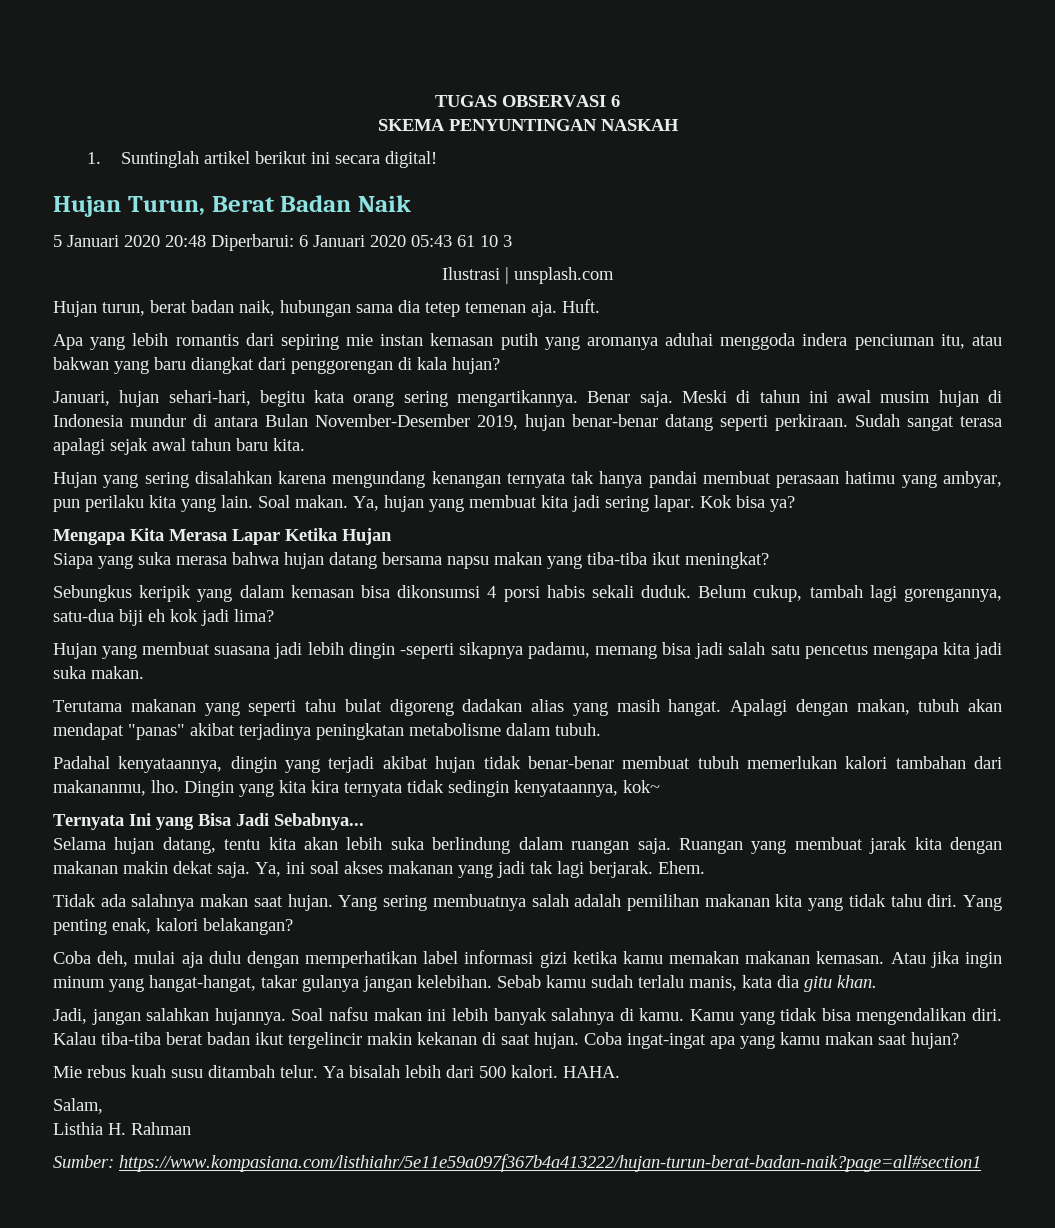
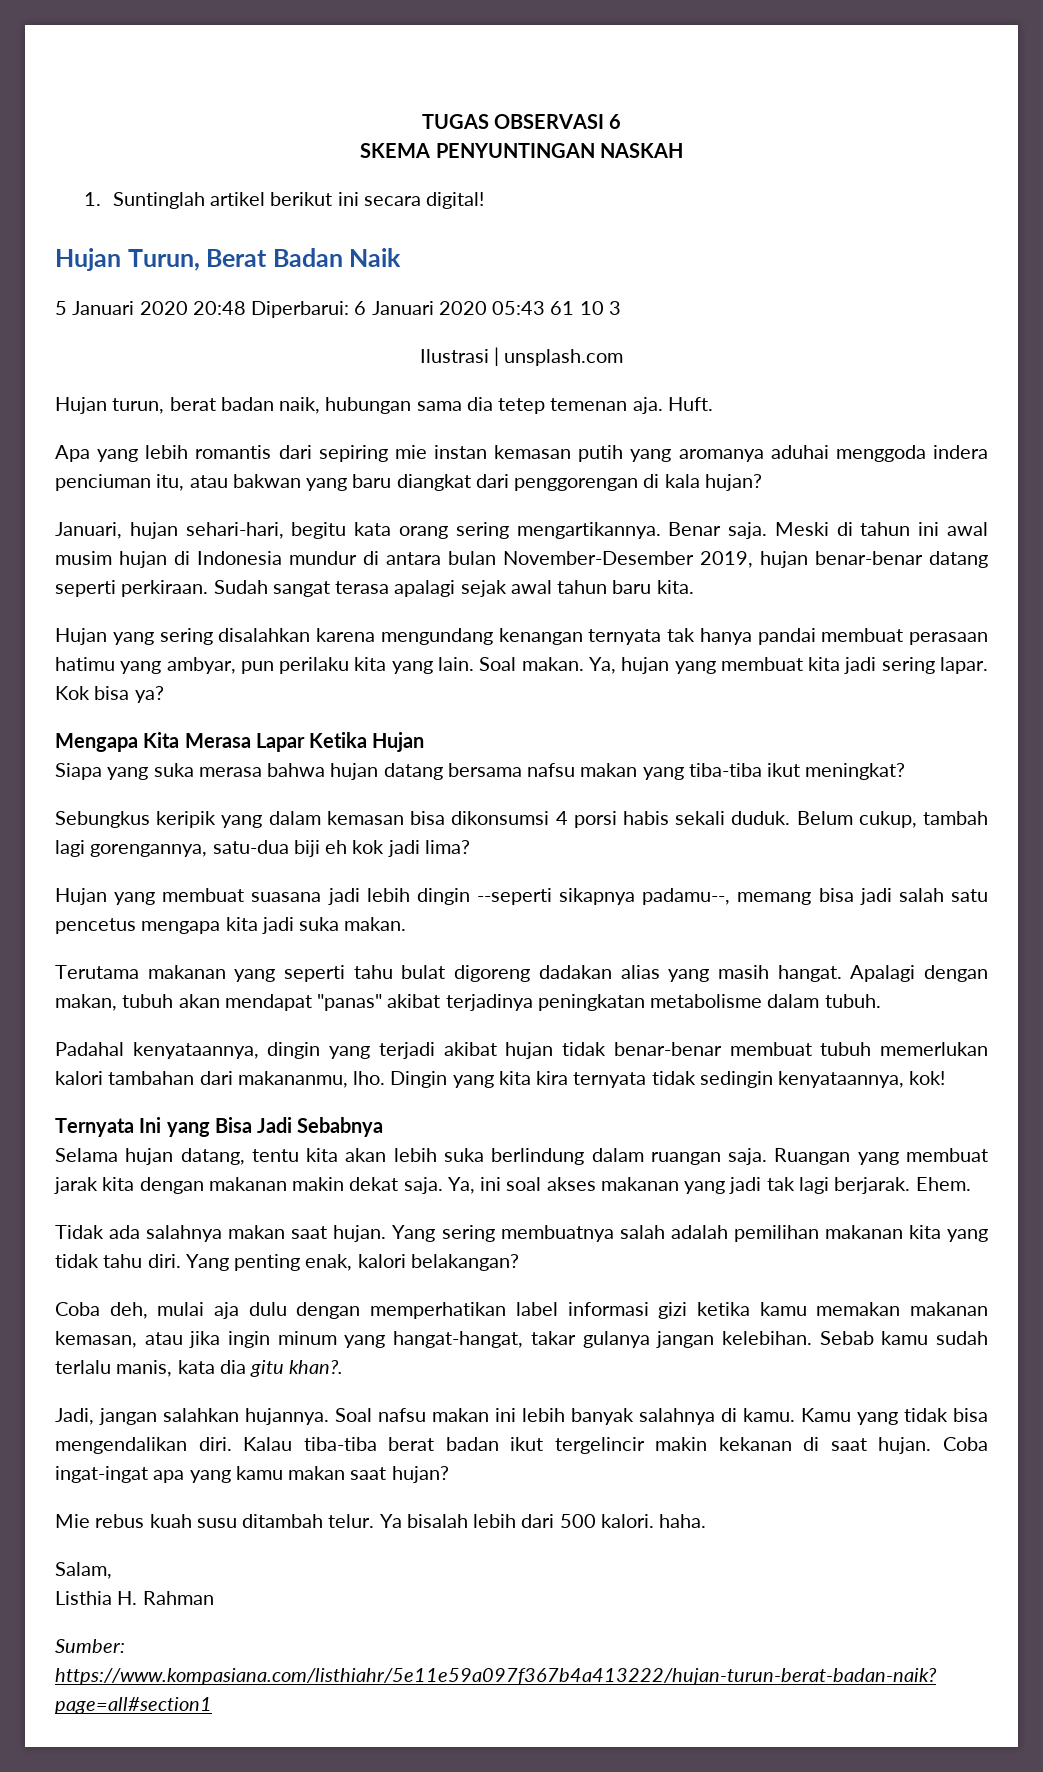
- Meski di tahun ini awal musim hujan di Indonesia mundur di antara Bulan November-Desember 2019, hujan benar-benar datang seperti perkiraan.
+ Meski di tahun ini awal musim hujan di Indonesia mundur di antara bulan November-Desember 2019, hujan benar-benar datang seperti perkiraan.
- Siapa yang suka merasa bahwa hujan datang bersama napsu makan yang tiba-tiba ikut meningkat?
+ Siapa yang suka merasa bahwa hujan datang bersama nafsu makan yang tiba-tiba ikut meningkat?
- Hujan yang membuat suasana jadi lebih dingin -seperti sikapnya padamu, memang bisa jadi salah satu pencetus mengapa kita jadi suka makan.
+ Hujan yang membuat suasana jadi lebih dingin --seperti sikapnya padamu--, memang bisa jadi salah satu pencetus mengapa kita jadi suka makan.
- Dingin yang kita kira ternyata tidak sedingin kenyataannya, kok~
+ Dingin yang kita kira ternyata tidak sedingin kenyataannya, kok!
- Ternyata Ini yang Bisa Jadi Sebabnya...
+ Ternyata Ini yang Bisa Jadi Sebabnya
- Coba deh, mulai aja dulu dengan memperhatikan label informasi gizi ketika kamu memakan makanan kemasan. Atau jika ingin minum yang hangat-hangat, takar gulanya jangan kelebihan.
+ Coba deh, mulai aja dulu dengan memperhatikan label informasi gizi ketika kamu memakan makanan kemasan, atau jika ingin minum yang hangat-hangat, takar gulanya jangan kelebihan.
- Sebab kamu sudah terlalu manis, kata dia gitu khan.
+ Sebab kamu sudah terlalu manis, kata dia gitu khan?.
- Ya bisalah lebih dari 500 kalori. HAHA.
+ Ya bisalah lebih dari 500 kalori. haha.

